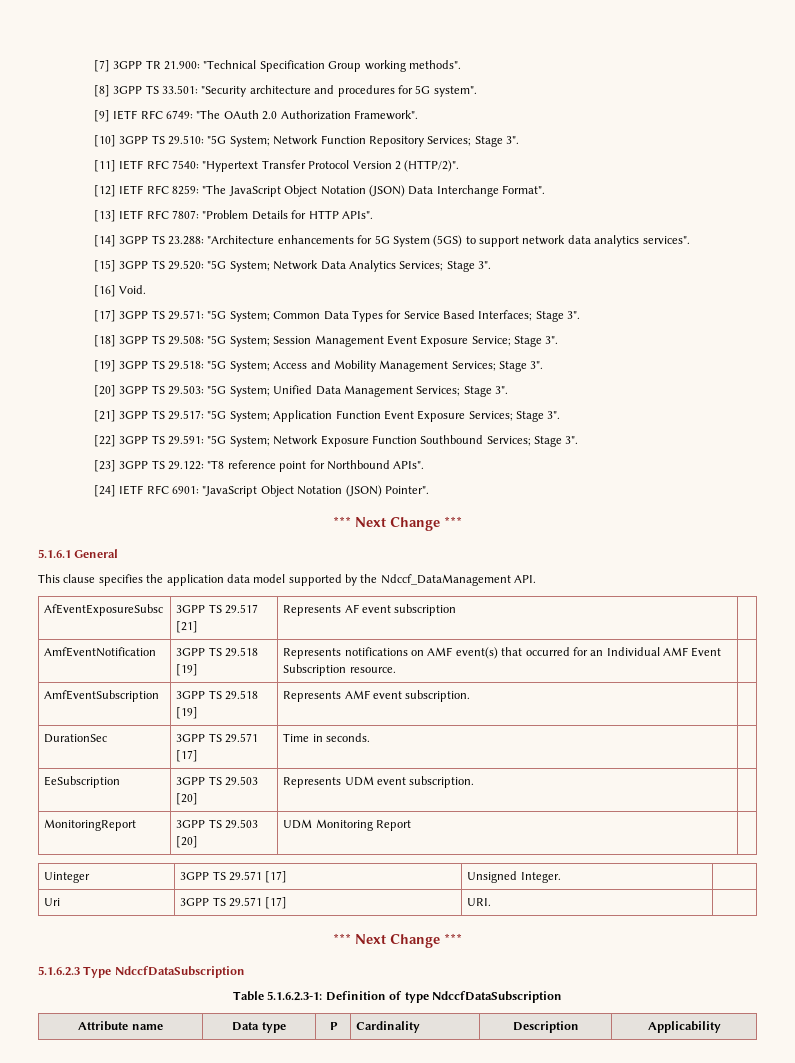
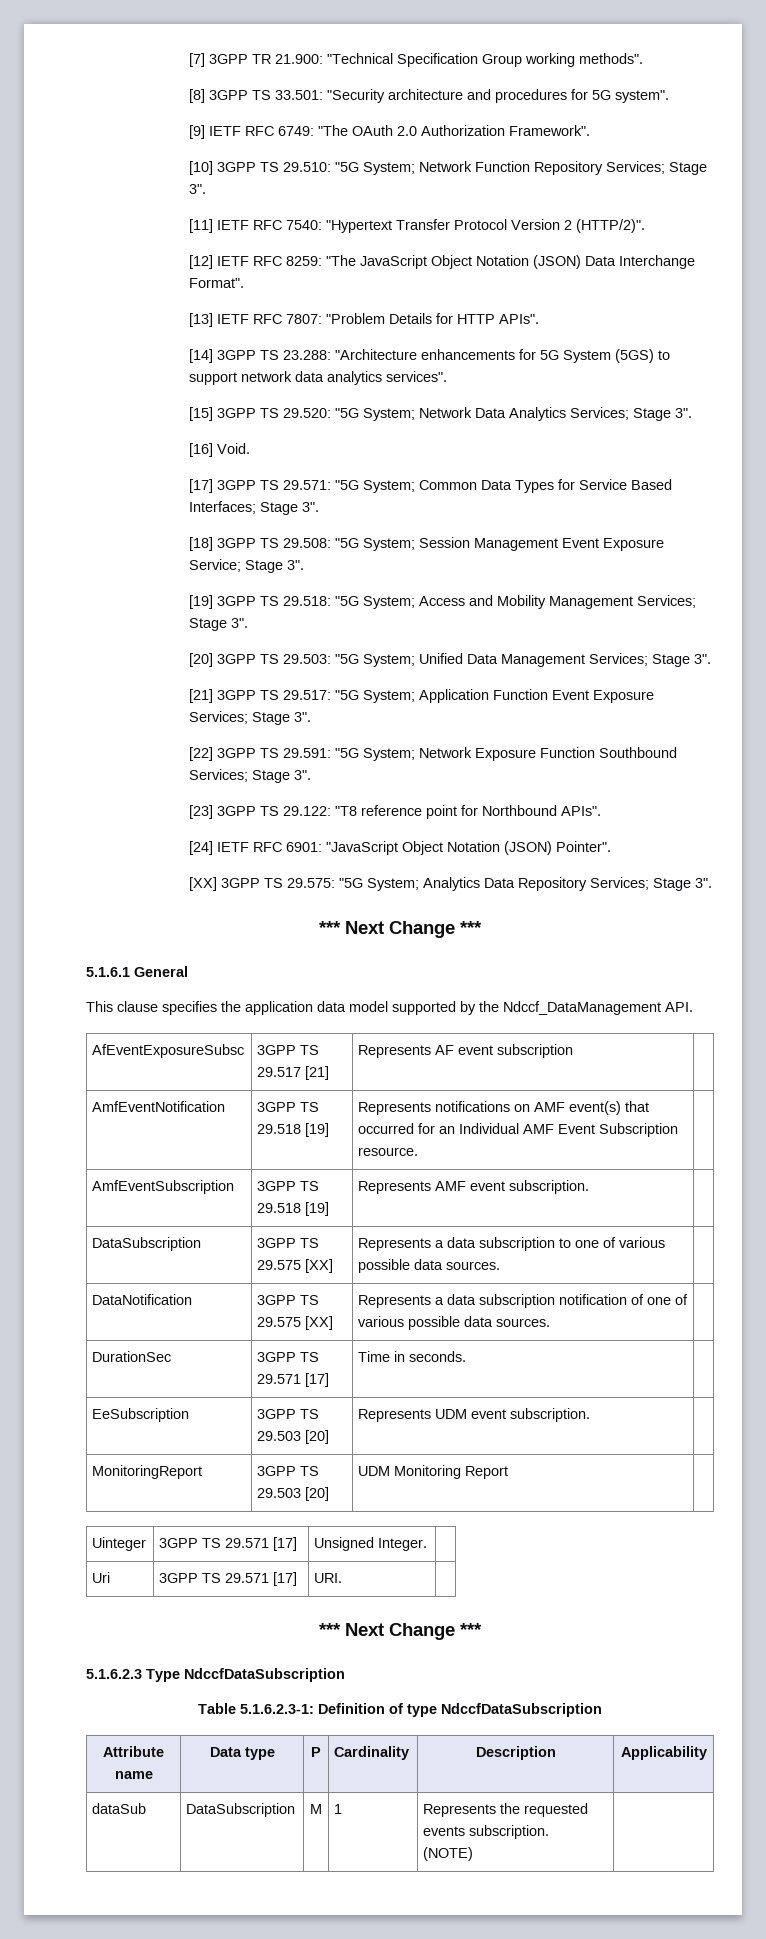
+ [XX] 3GPP TS 29.575: "5G System; Analytics Data Repository Services; Stage 3".
+ DataSubscription | 3GPP TS 29.575 [XX] | Represents a data subscription to one of various possible data sources. |
+ DataNotification | 3GPP TS 29.575 [XX] | Represents a data subscription notification of one of various possible data sources. |
+ dataSub | DataSubscription | M | 1 | Represents the requested events subscription.
+ (NOTE) |

